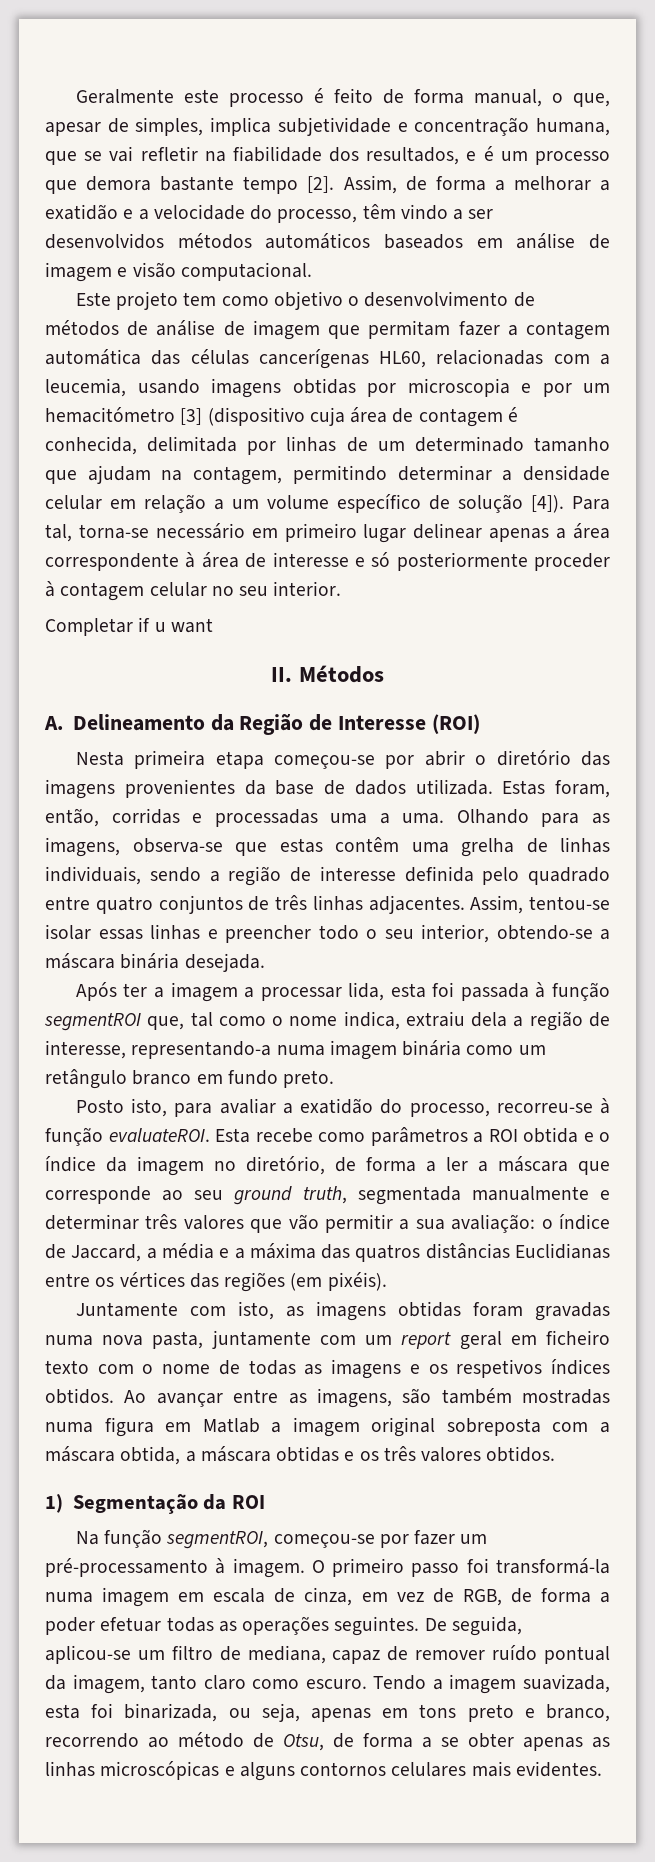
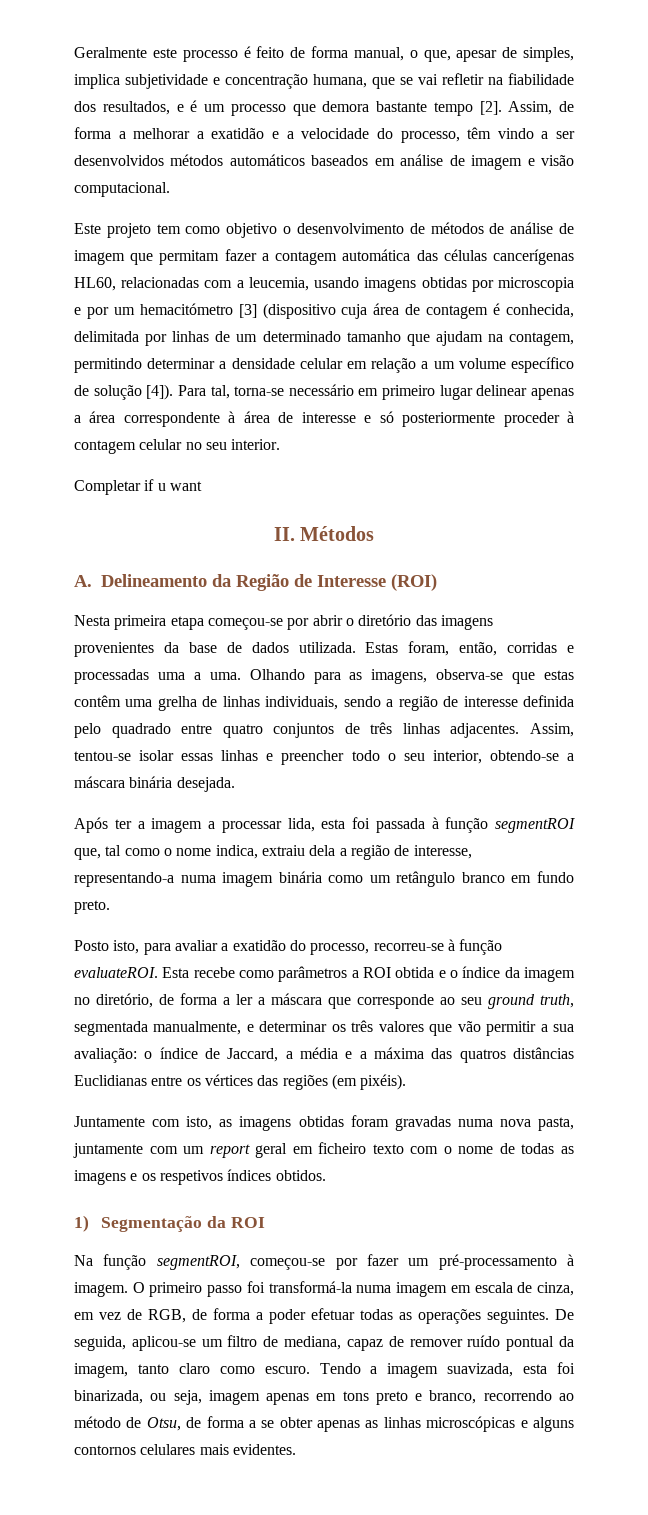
- Esta recebe como parâmetros a ROI obtida e o índice da imagem no diretório, de forma a ler a máscara que corresponde ao seu ground truth, segmentada manualmente e determinar três valores que vão permitir a sua avaliação: o índice de Jaccard, a média e a máxima das quatros distâncias Euclidianas entre os vértices das regiões (em pixéis).
+ Esta recebe como parâmetros a ROI obtida e o índice da imagem no diretório, de forma a ler a máscara que corresponde ao seu ground truth, segmentada manualmente, e determinar os três valores que vão permitir a sua avaliação: o índice de Jaccard, a média e a máxima das quatros distâncias Euclidianas entre os vértices das regiões (em pixéis).
- Ao avançar entre as imagens, são também mostradas numa figura em Matlab a imagem original sobreposta com a máscara obtida, a máscara obtidas e os três valores obtidos.
- Tendo a imagem suavizada, esta foi binarizada, ou seja, apenas em tons preto e branco, recorrendo ao método de Otsu, de forma a se obter apenas as linhas microscópicas e alguns contornos celulares mais evidentes.
+ Tendo a imagem suavizada, esta foi binarizada, ou seja, imagem apenas em tons preto e branco, recorrendo ao método de Otsu, de forma a se obter apenas as linhas microscópicas e alguns contornos celulares mais evidentes.

